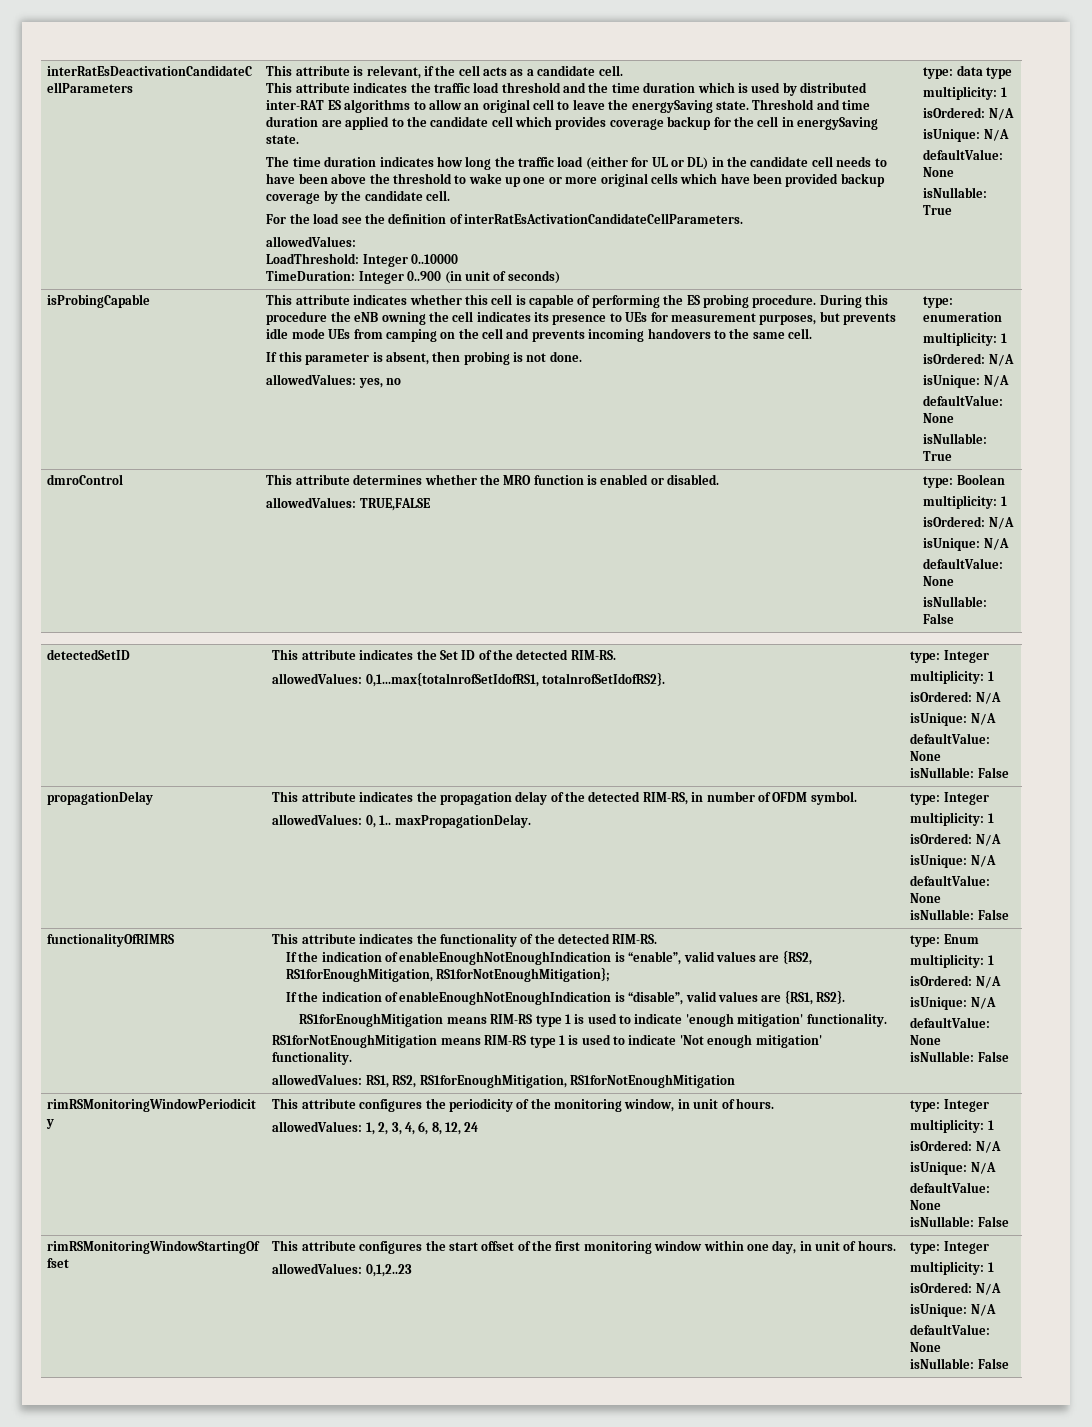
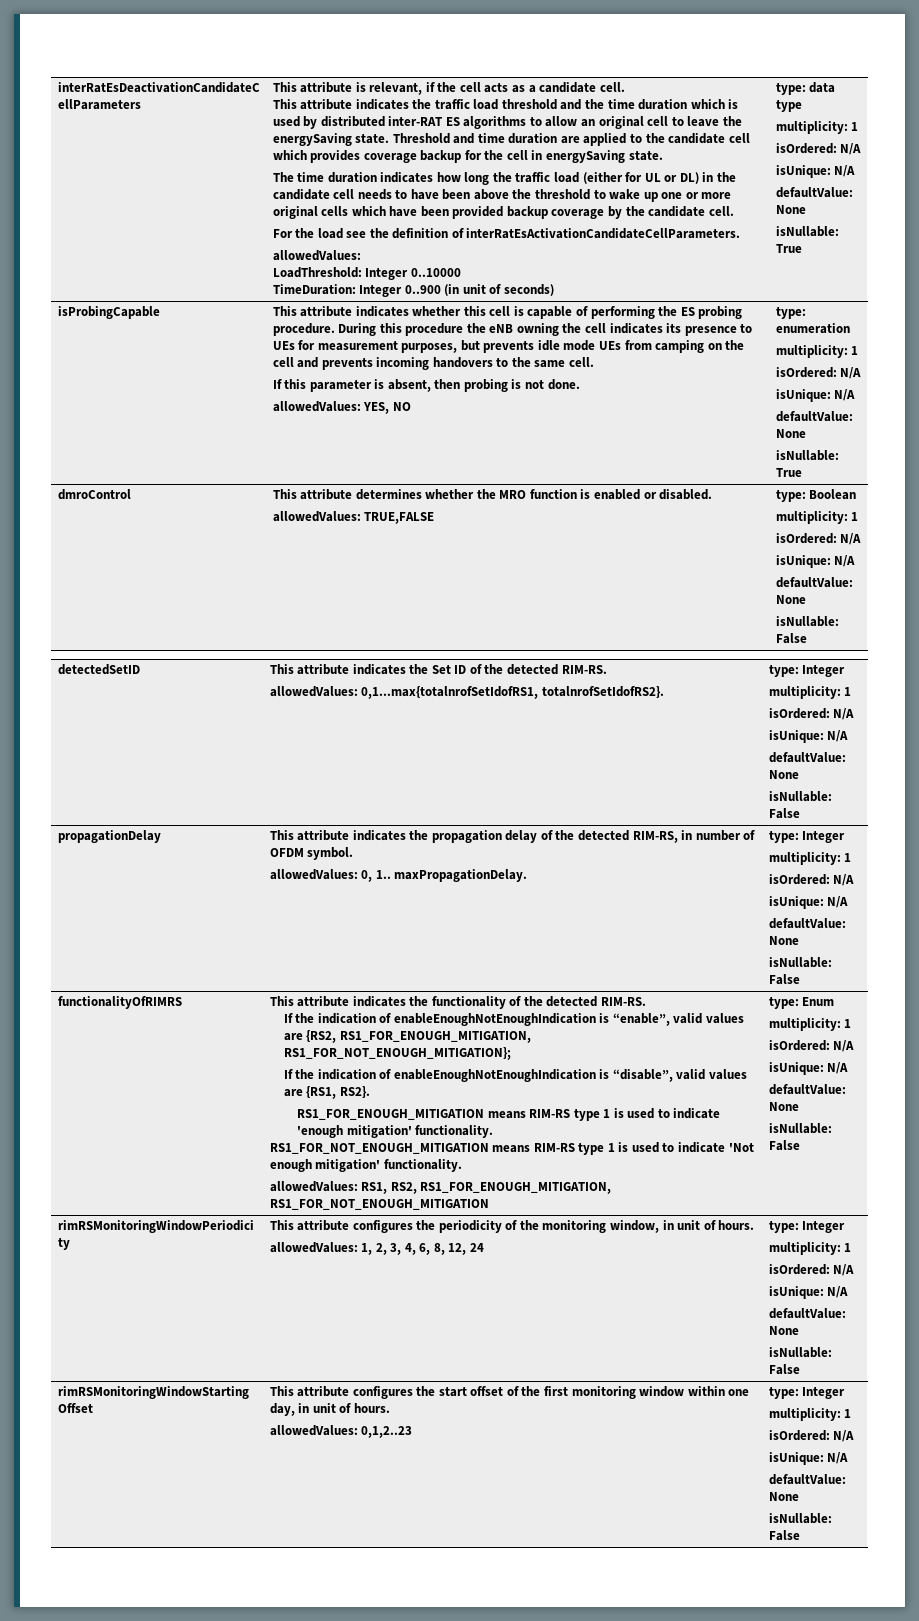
- allowedValues: yes, no
+ allowedValues: YES, NO
- If the indication of enableEnoughNotEnoughIndication is “enable”, valid values are {RS2, RS1forEnoughMitigation, RS1forNotEnoughMitigation};
+ If the indication of enableEnoughNotEnoughIndication is “enable”, valid values are {RS2, RS1_FOR_ENOUGH_MITIGATION, RS1_FOR_NOT_ENOUGH_MITIGATION};
- RS1forEnoughMitigation means RIM-RS type 1 is used to indicate 'enough mitigation' functionality.
+ RS1_FOR_ENOUGH_MITIGATION means RIM-RS type 1 is used to indicate 'enough mitigation' functionality.
- RS1forNotEnoughMitigation means RIM-RS type 1 is used to indicate 'Not enough mitigation' functionality.
+ RS1_FOR_NOT_ENOUGH_MITIGATION means RIM-RS type 1 is used to indicate 'Not enough mitigation' functionality.
- allowedValues: RS1, RS2, RS1forEnoughMitigation, RS1forNotEnoughMitigation
+ allowedValues: RS1, RS2, RS1_FOR_ENOUGH_MITIGATION, RS1_FOR_NOT_ENOUGH_MITIGATION

